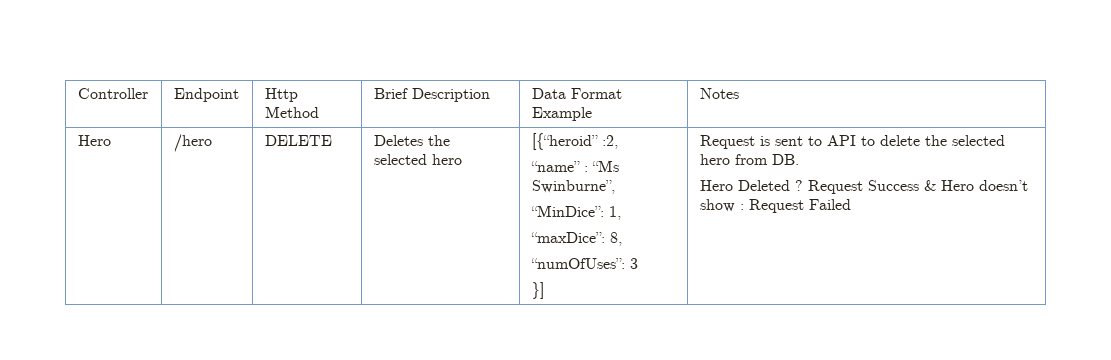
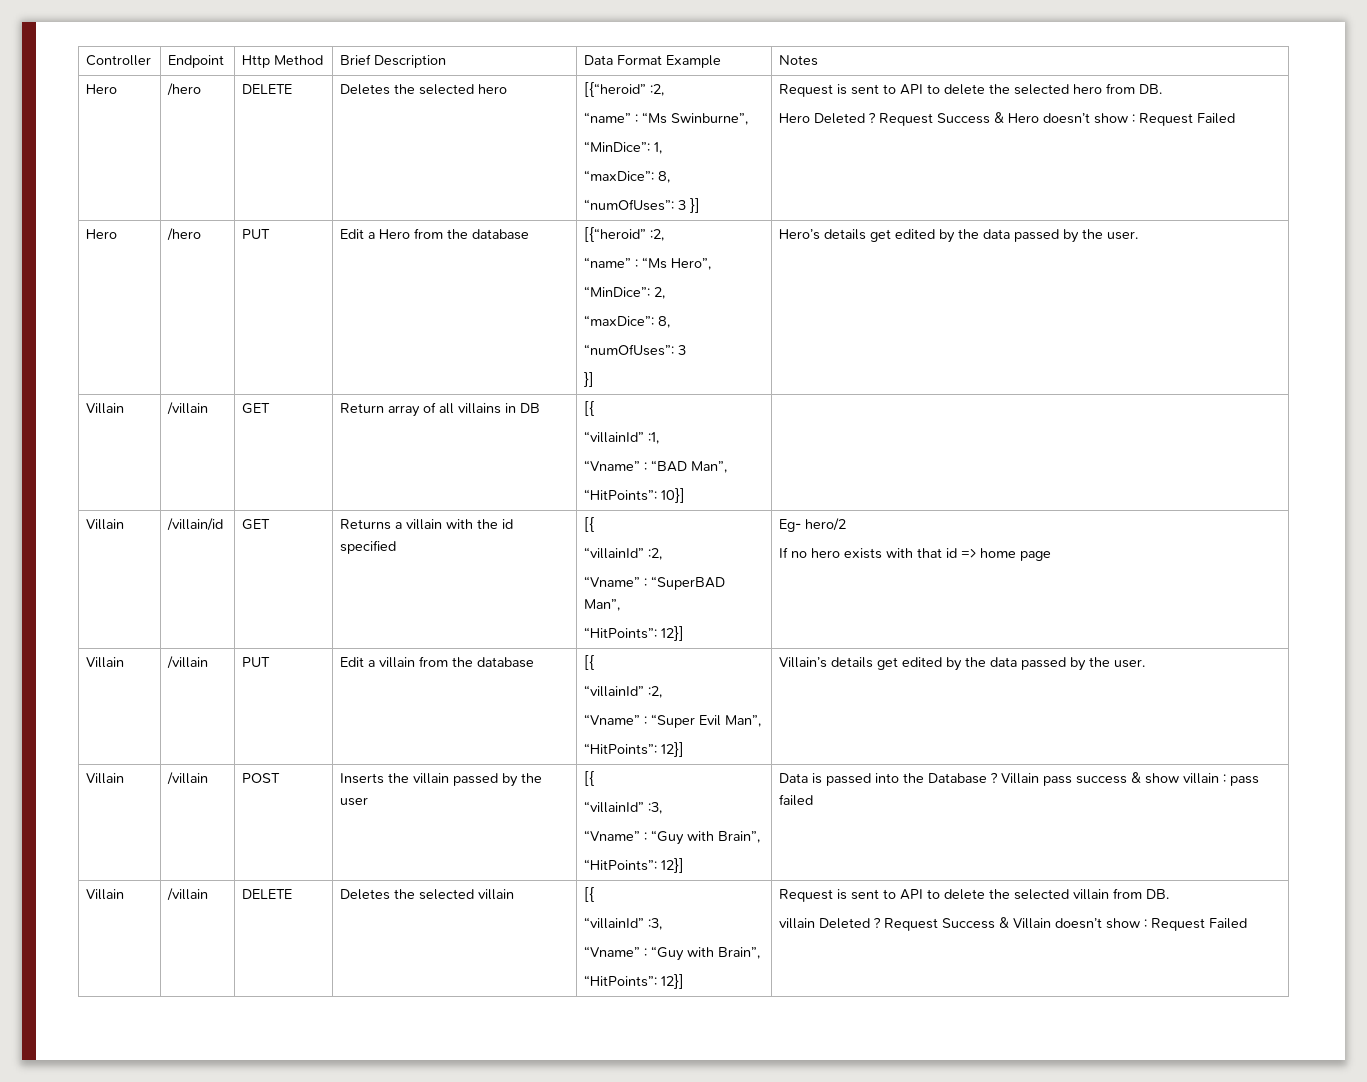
- “numOfUses”: 3
- }]
+ “numOfUses”: 3 }]
+ Hero | /hero | PUT | Edit a Hero from the database | [{“heroid” :2,
+ “name” : “Ms Hero”,
+ “MinDice”: 2,
+ “maxDice”: 8,
+ “numOfUses”: 3
+ }] | Hero’s details get edited by the data passed by the user.
+ Villain | /villain | GET | Return array of all villains in DB | [{
+ “villainId” :1,
+ “Vname” : “BAD Man”,
+ “HitPoints”: 10}] |
+ Villain | /villain/id | GET | Returns a villain with the id specified | [{
+ “villainId” :2,
+ “Vname” : “SuperBAD Man”,
+ “HitPoints”: 12}] | Eg- hero/2
+ If no hero exists with that id => home page
+ Villain | /villain | PUT | Edit a villain from the database | [{
+ “villainId” :2,
+ “Vname” : “Super Evil Man”,
+ “HitPoints”: 12}] | Villain’s details get edited by the data passed by the user.
+ Villain | /villain | POST | Inserts the villain passed by the user | [{
+ “villainId” :3,
+ “Vname” : “Guy with Brain”,
+ “HitPoints”: 12}] | Data is passed into the Database ? Villain pass success & show villain : pass failed
+ Villain | /villain | DELETE | Deletes the selected villain | [{
+ “villainId” :3,
+ “Vname” : “Guy with Brain”,
+ “HitPoints”: 12}] | Request is sent to API to delete the selected villain from DB.
+ villain Deleted ? Request Success & Villain doesn’t show : Request Failed

